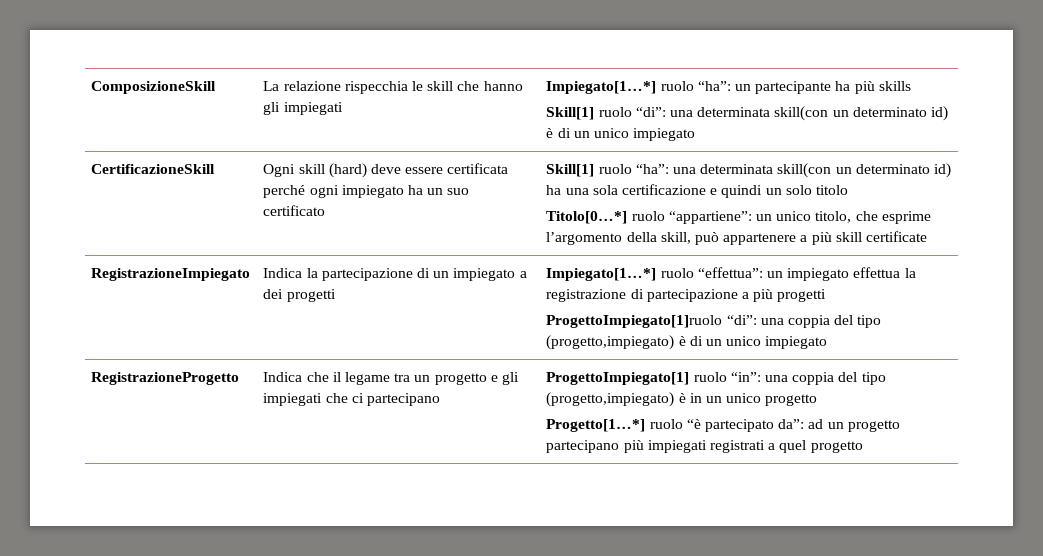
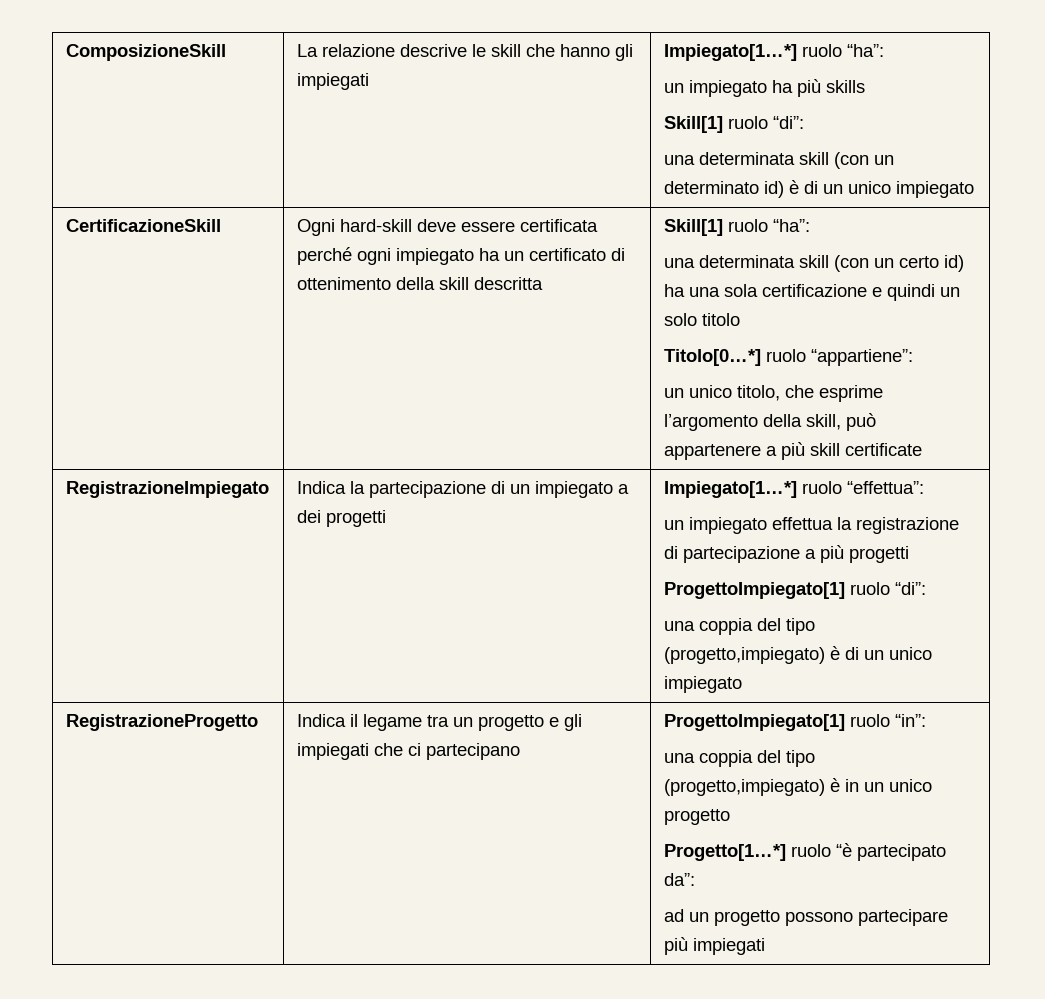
- ComposizioneSkill | La relazione rispecchia le skill che hanno gli impiegati | Impiegato[1…*] ruolo “ha”: un partecipante ha più skills
- Skill[1] ruolo “di”: una determinata skill(con un determinato id) è di un unico impiegato
+ ComposizioneSkill | La relazione descrive le skill che hanno gli impiegati | Impiegato[1…*] ruolo “ha”:
+ un impiegato ha più skills
+ Skill[1] ruolo “di”:
+ una determinata skill (con un determinato id) è di un unico impiegato
- Ogni skill (hard) deve essere certificata perché ogni impiegato ha un suo certificato
+ Ogni hard-skill deve essere certificata perché ogni impiegato ha un certificato di ottenimento della skill descritta
- Skill[1] ruolo “ha”: una determinata skill(con un determinato id) ha una sola certificazione e quindi un solo titolo
+ Skill[1] ruolo “ha”:
+ una determinata skill (con un certo id) ha una sola certificazione e quindi un solo titolo
- Titolo[0…*] ruolo “appartiene”: un unico titolo, che esprime l’argomento della skill, può appartenere a più skill certificate
+ Titolo[0…*] ruolo “appartiene”:
+ un unico titolo, che esprime l’argomento della skill, può appartenere a più skill certificate
- RegistrazioneImpiegato | Indica la partecipazione di un impiegato a dei progetti | Impiegato[1…*] ruolo “effettua”: un impiegato effettua la registrazione di partecipazione a più progetti
- ProgettoImpiegato[1]ruolo “di”: una coppia del tipo (progetto,impiegato) è di un unico impiegato
+ RegistrazioneImpiegato | Indica la partecipazione di un impiegato a dei progetti | Impiegato[1…*] ruolo “effettua”:
+ un impiegato effettua la registrazione di partecipazione a più progetti
+ ProgettoImpiegato[1] ruolo “di”:
+ una coppia del tipo (progetto,impiegato) è di un unico impiegato
- Indica che il legame tra un progetto e gli impiegati che ci partecipano
+ Indica il legame tra un progetto e gli impiegati che ci partecipano
- ProgettoImpiegato[1] ruolo “in”: una coppia del tipo (progetto,impiegato) è in un unico progetto
+ ProgettoImpiegato[1] ruolo “in”:
+ una coppia del tipo (progetto,impiegato) è in un unico progetto
- Progetto[1…*] ruolo “è partecipato da”: ad un progetto partecipano più impiegati registrati a quel progetto
+ Progetto[1…*] ruolo “è partecipato da”:
+ ad un progetto possono partecipare più impiegati

